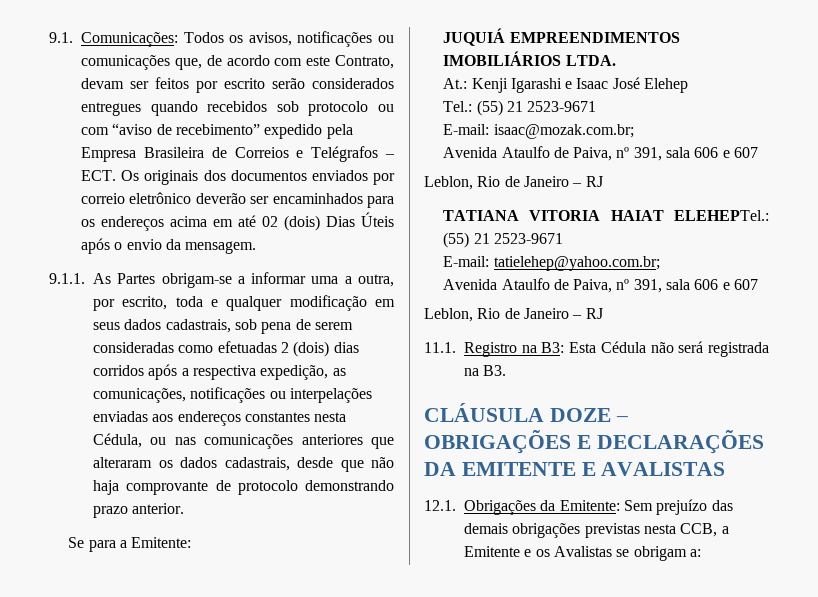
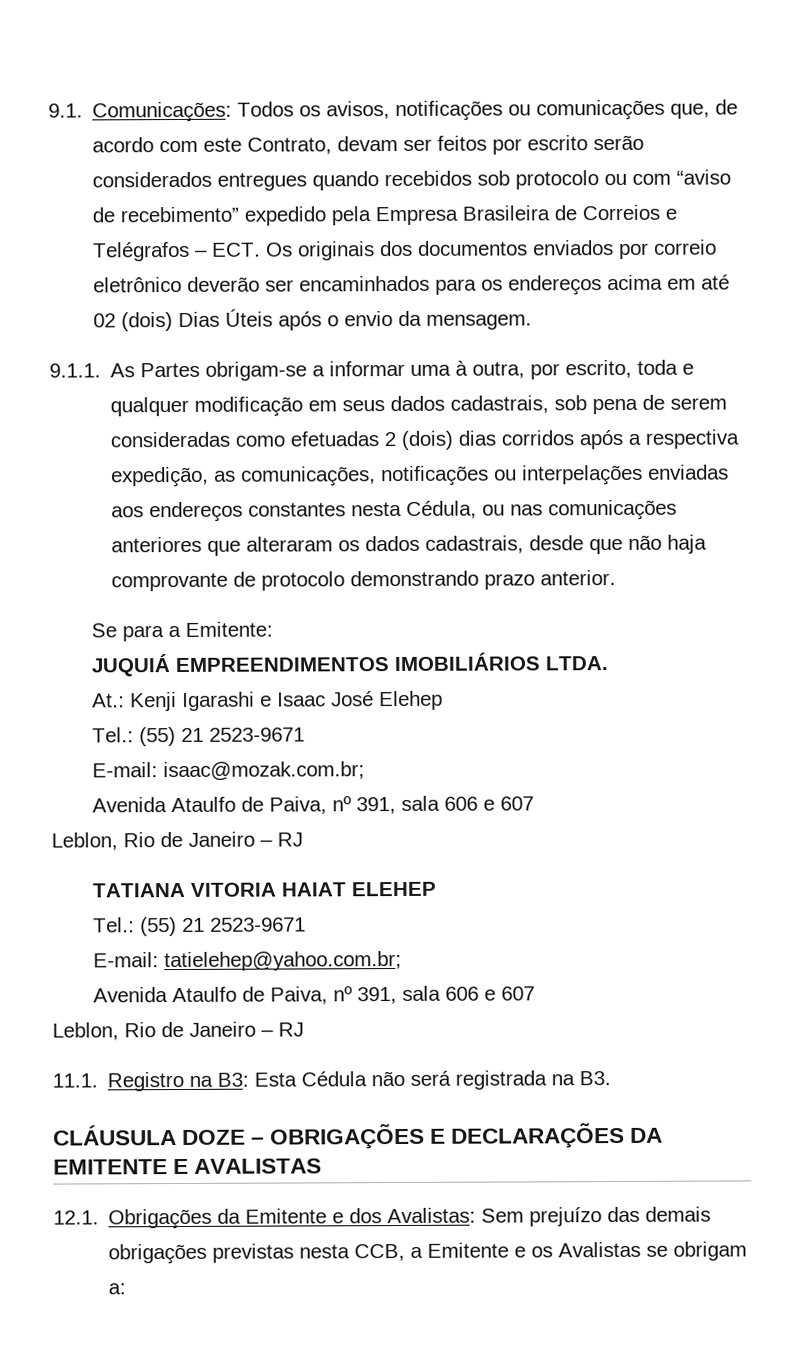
- 9.1.1. As Partes obrigam-se a informar uma a outra, por escrito, toda e qualquer modificação em seus dados cadastrais, sob pena de serem consideradas como efetuadas 2 (dois) dias corridos após a respectiva expedição, as comunicações, notificações ou interpelações enviadas aos endereços constantes nesta Cédula, ou nas comunicações anteriores que alteraram os dados cadastrais, desde que não haja comprovante de protocolo demonstrando prazo anterior.
+ 9.1.1. As Partes obrigam-se a informar uma à outra, por escrito, toda e qualquer modificação em seus dados cadastrais, sob pena de serem consideradas como efetuadas 2 (dois) dias corridos após a respectiva expedição, as comunicações, notificações ou interpelações enviadas aos endereços constantes nesta Cédula, ou nas comunicações anteriores que alteraram os dados cadastrais, desde que não haja comprovante de protocolo demonstrando prazo anterior.
- TATIANA VITORIA HAIAT ELEHEPTel.: (55) 21 2523-9671
+ TATIANA VITORIA HAIAT ELEHEP
+ Tel.: (55) 21 2523-9671
- 12.1. Obrigações da Emitente: Sem prejuízo das demais obrigações previstas nesta CCB, a Emitente e os Avalistas se obrigam a:
+ 12.1. Obrigações da Emitente e dos Avalistas: Sem prejuízo das demais obrigações previstas nesta CCB, a Emitente e os Avalistas se obrigam a:

